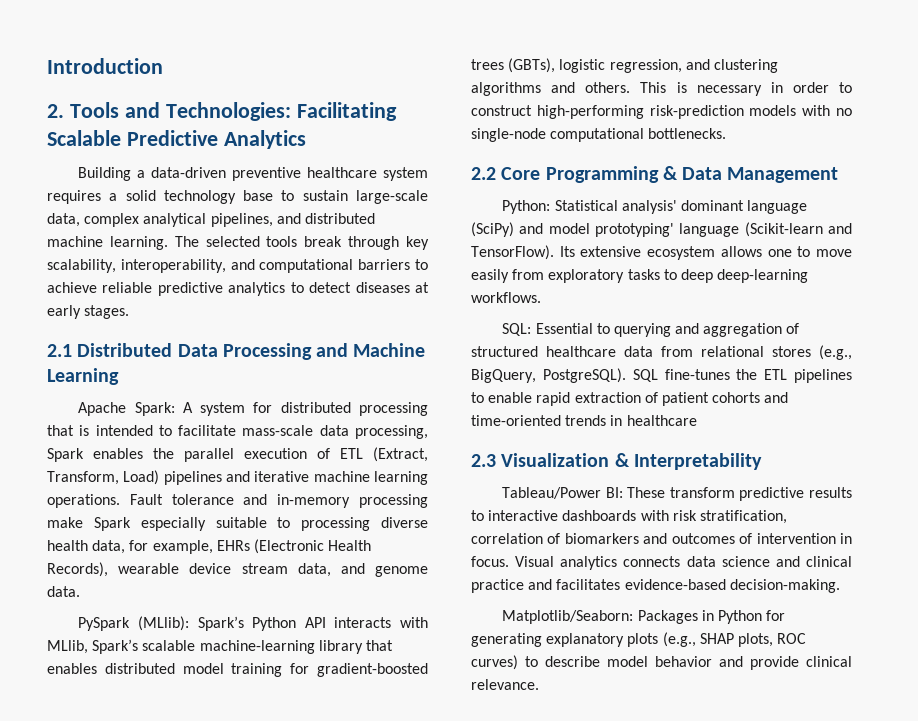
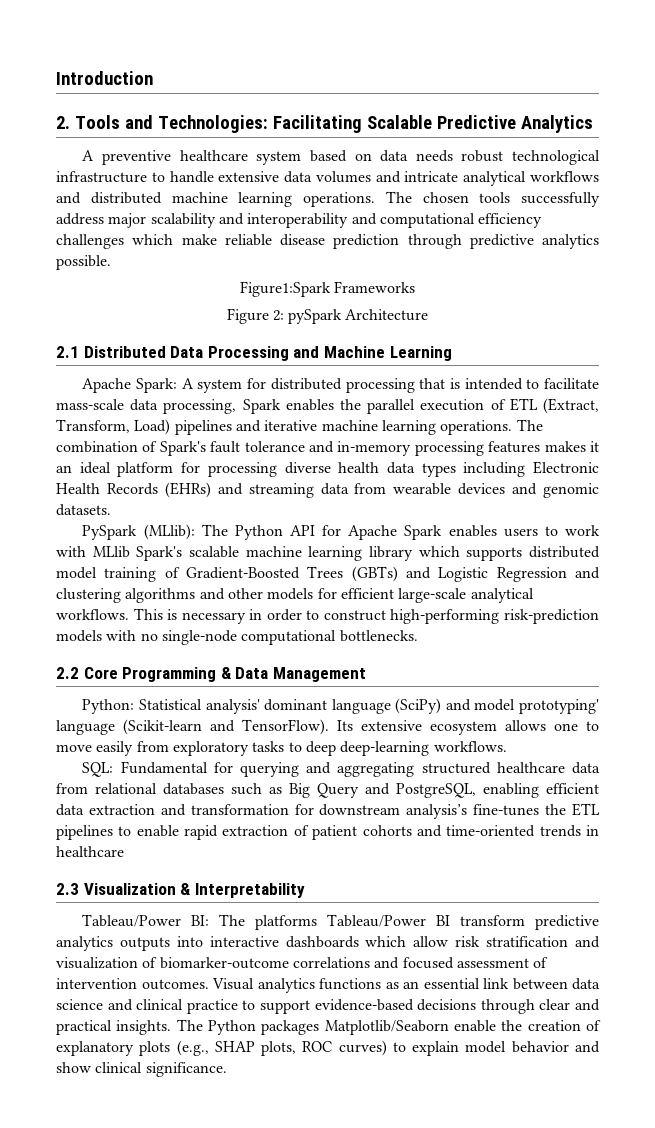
- Building a data-driven preventive healthcare system requires a solid technology base to sustain large-scale data, complex analytical pipelines, and distributed machine learning. The selected tools break through key scalability, interoperability, and computational barriers to achieve reliable predictive analytics to detect diseases at early stages.
+ A preventive healthcare system based on data needs robust technological infrastructure to handle extensive data volumes and intricate analytical workflows and distributed machine learning operations. The chosen tools successfully address major scalability and interoperability and computational efficiency challenges which make reliable disease prediction through predictive analytics possible.
+ Figure1:Spark Frameworks
+ Figure 2: pySpark Architecture
- Fault tolerance and in-memory processing make Spark especially suitable to processing diverse health data, for example, EHRs (Electronic Health Records), wearable device stream data, and genome data.
+ The combination of Spark's fault tolerance and in-memory processing features makes it an ideal platform for processing diverse health data types including Electronic Health Records (EHRs) and streaming data from wearable devices and genomic datasets.
- PySpark (MLlib): Spark’s Python API interacts with MLlib, Spark’s scalable machine-learning library that enables distributed model training for gradient-boosted trees (GBTs), logistic regression, and clustering algorithms and others.
+ PySpark (MLlib): The Python API for Apache Spark enables users to work with MLlib Spark's scalable machine learning library which supports distributed model training of Gradient-Boosted Trees (GBTs) and Logistic Regression and clustering algorithms and other models for efficient large-scale analytical workflows.
- SQL: Essential to querying and aggregation of structured healthcare data from relational stores (e.g., BigQuery, PostgreSQL). SQL fine-tunes the ETL pipelines to enable rapid extraction of patient cohorts and time-oriented trends in healthcare
+ SQL: Fundamental for querying and aggregating structured healthcare data from relational databases such as Big Query and PostgreSQL, enabling efficient data extraction and transformation for downstream analysis’s fine-tunes the ETL pipelines to enable rapid extraction of patient cohorts and time-oriented trends in healthcare
- Tableau/Power BI: These transform predictive results to interactive dashboards with risk stratification, correlation of biomarkers and outcomes of intervention in focus. Visual analytics connects data science and clinical practice and facilitates evidence-based decision-making.
- Matplotlib/Seaborn: Packages in Python for generating explanatory plots (e.g., SHAP plots, ROC curves) to describe model behavior and provide clinical relevance.
+ Tableau/Power BI: The platforms Tableau/Power BI transform predictive analytics outputs into interactive dashboards which allow risk stratification and visualization of biomarker-outcome correlations and focused assessment of intervention outcomes. Visual analytics functions as an essential link between data science and clinical practice to support evidence-based decisions through clear and practical insights. The Python packages Matplotlib/Seaborn enable the creation of explanatory plots (e.g., SHAP plots, ROC curves) to explain model behavior and show clinical significance.

